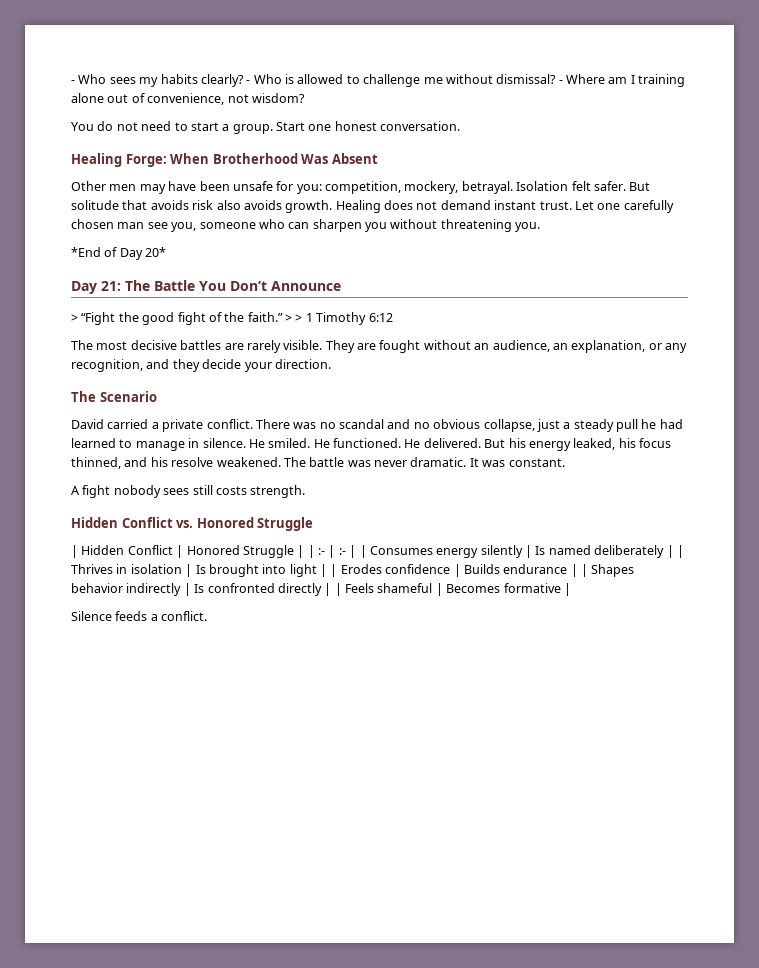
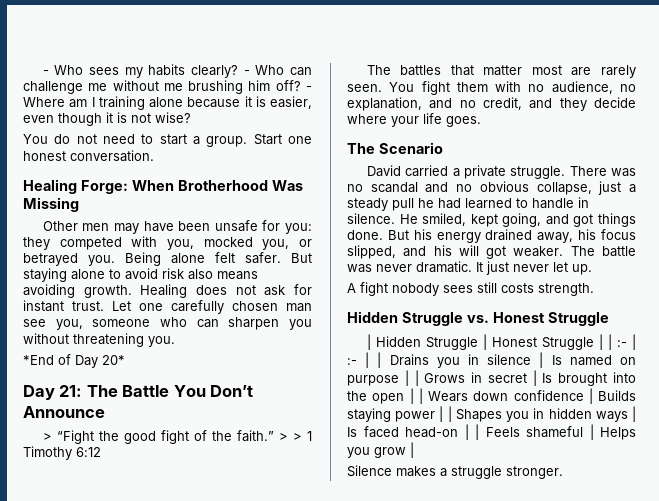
- - Who is allowed to challenge me without dismissal?
+ - Who can challenge me without me brushing him off?
- - Where am I training alone out of convenience, not wisdom?
+ - Where am I training alone because it is easier, even though it is not wise?
- Healing Forge: When Brotherhood Was Absent
+ Healing Forge: When Brotherhood Was Missing
- Other men may have been unsafe for you: competition, mockery, betrayal. Isolation felt safer. But solitude that avoids risk also avoids growth.
+ Other men may have been unsafe for you: they competed with you, mocked you, or betrayed you. Being alone felt safer. But staying alone to avoid risk also means avoiding growth.
- Healing does not demand instant trust.
+ Healing does not ask for instant trust.
- The most decisive battles are rarely visible. They are fought without an audience, an explanation, or any recognition, and they decide your direction.
+ The battles that matter most are rarely seen. You fight them with no audience, no explanation, and no credit, and they decide where your life goes.
- David carried a private conflict.
+ David carried a private struggle.
- There was no scandal and no obvious collapse, just a steady pull he had learned to manage in silence.
+ There was no scandal and no obvious collapse, just a steady pull he had learned to handle in silence.
- He smiled. He functioned. He delivered.
+ He smiled, kept going, and got things done.
- But his energy leaked, his focus thinned, and his resolve weakened.
+ But his energy drained away, his focus slipped, and his will got weaker.
- It was constant.
+ It just never let up.
- Hidden Conflict vs. Honored Struggle
+ Hidden Struggle vs. Honest Struggle
- | Hidden Conflict | Honored Struggle | | :- | :- | | Consumes energy silently | Is named deliberately | | Thrives in isolation | Is brought into light | | Erodes confidence | Builds endurance | | Shapes behavior indirectly | Is confronted directly | | Feels shameful | Becomes formative |
+ | Hidden Struggle | Honest Struggle | | :- | :- | | Drains you in silence | Is named on purpose | | Grows in secret | Is brought into the open | | Wears down confidence | Builds staying power | | Shapes you in hidden ways | Is faced head-on | | Feels shameful | Helps you grow |
- Silence feeds a conflict.
+ Silence makes a struggle stronger.

